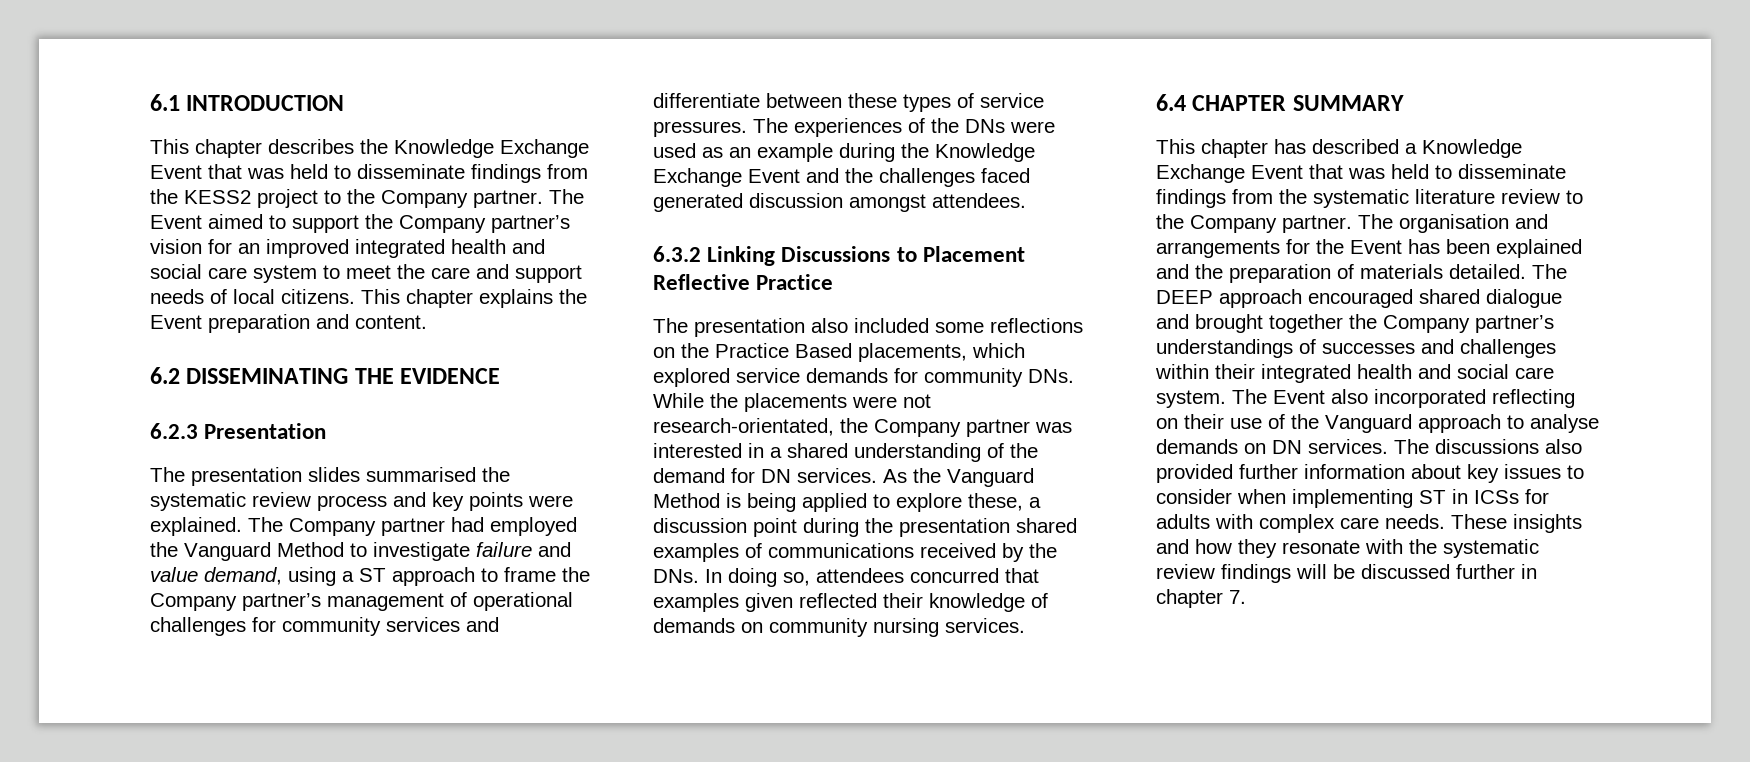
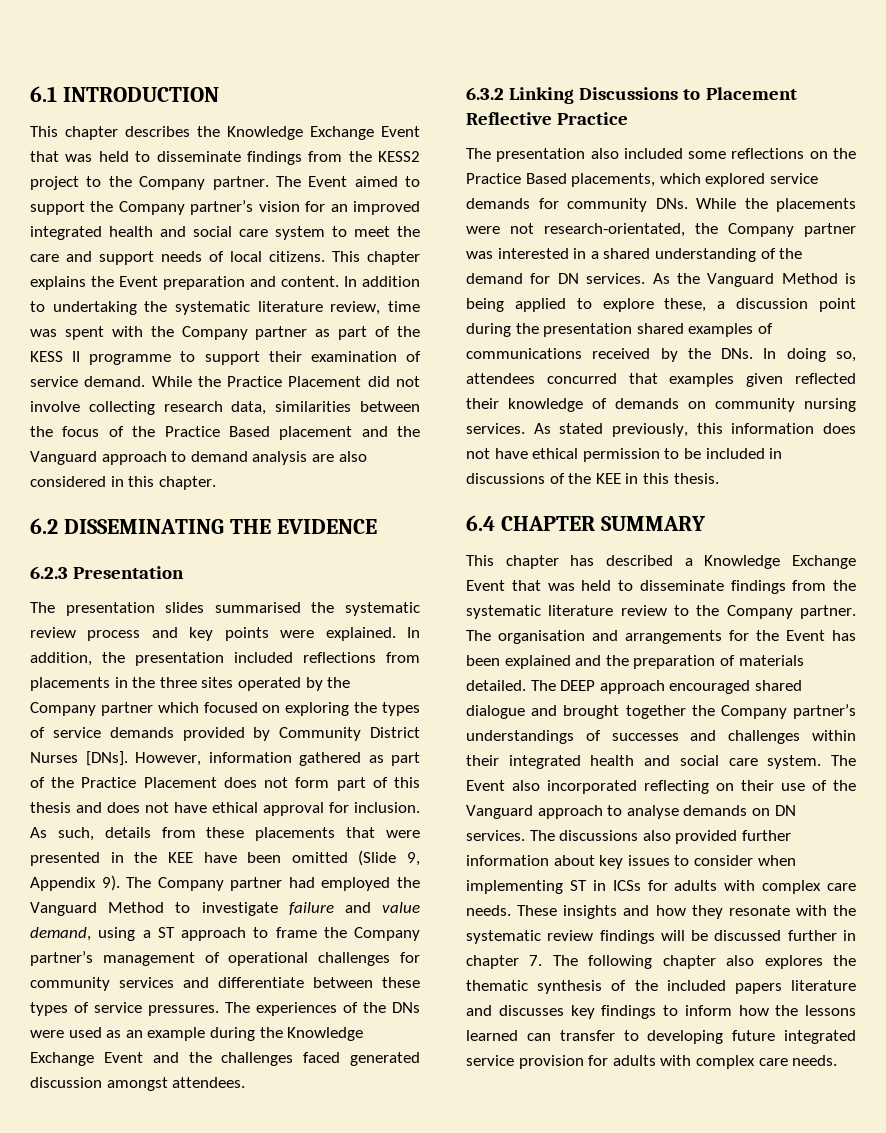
+ In addition to undertaking the systematic literature review, time was spent with the Company partner as part of the KESS II programme to support their examination of service demand. While the Practice Placement did not involve collecting research data, similarities between the focus of the Practice Based placement and the Vanguard approach to demand analysis are also considered in this chapter.
+ In addition, the presentation included reflections from placements in the three sites operated by the Company partner which focused on exploring the types of service demands provided by Community District Nurses [DNs]. However, information gathered as part of the Practice Placement does not form part of this thesis and does not have ethical approval for inclusion. As such, details from these placements that were presented in the KEE have been omitted (Slide 9, Appendix 9).
+ As stated previously, this information does not have ethical permission to be included in discussions of the KEE in this thesis.
- These insights and how they resonate with the systematic review findings will be discussed further in chapter 7.
+ These insights and how they resonate with the systematic review findings will be discussed further in chapter 7. The following chapter also explores the thematic synthesis of the included papers literature and discusses key findings to inform how the lessons learned can transfer to developing future integrated service provision for adults with complex care needs.

